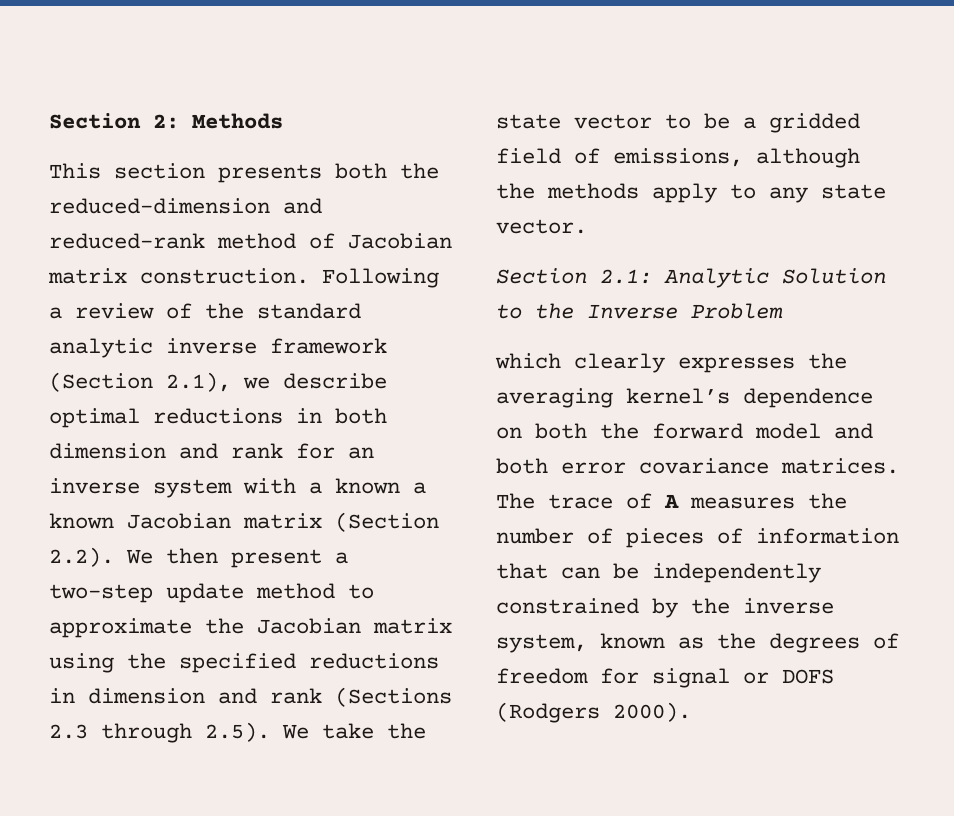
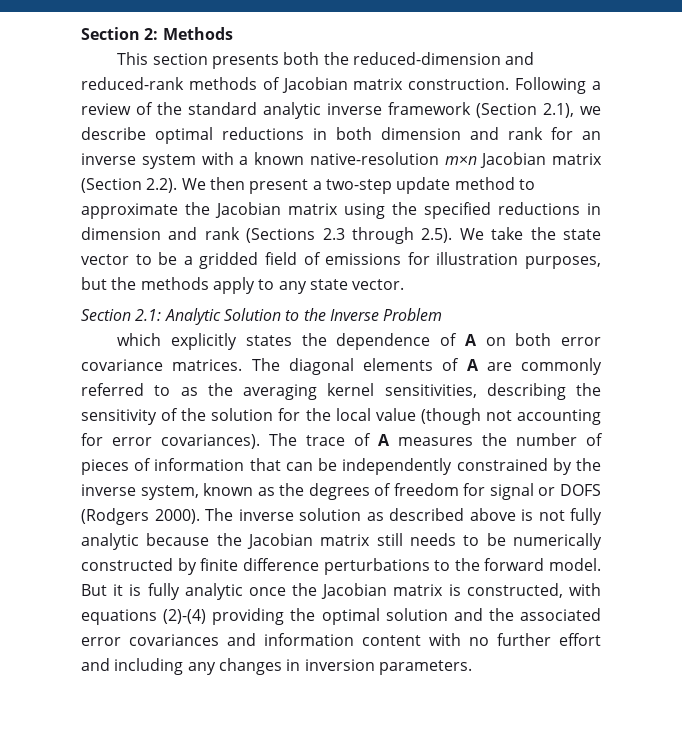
- This section presents both the reduced-dimension and reduced-rank method of Jacobian matrix construction.
+ This section presents both the reduced-dimension and reduced-rank methods of Jacobian matrix construction.
- Following a review of the standard analytic inverse framework (Section 2.1), we describe optimal reductions in both dimension and rank for an inverse system with a known a known Jacobian matrix (Section 2.2). We then present a two-step update method to approximate the Jacobian matrix using the specified reductions in dimension and rank (Sections 2.3 through 2.5). We take the state vector to be a gridded field of emissions, although the methods apply to any state vector.
+ Following a review of the standard analytic inverse framework (Section 2.1), we describe optimal reductions in both dimension and rank for an inverse system with a known native-resolution m×n Jacobian matrix (Section 2.2). We then present a two-step update method to approximate the Jacobian matrix using the specified reductions in dimension and rank (Sections 2.3 through 2.5). We take the state vector to be a gridded field of emissions for illustration purposes, but the methods apply to any state vector.
- which clearly expresses the averaging kernel’s dependence on both the forward model and both error covariance matrices.
+ which explicitly states the dependence of A on both error covariance matrices. The diagonal elements of A are commonly referred to as the averaging kernel sensitivities, describing the sensitivity of the solution for the local value (though not accounting for error covariances).
+ The inverse solution as described above is not fully analytic because the Jacobian matrix still needs to be numerically constructed by finite difference perturbations to the forward model. But it is fully analytic once the Jacobian matrix is constructed, with equations (2)-(4) providing the optimal solution and the associated error covariances and information content with no further effort and including any changes in inversion parameters.

